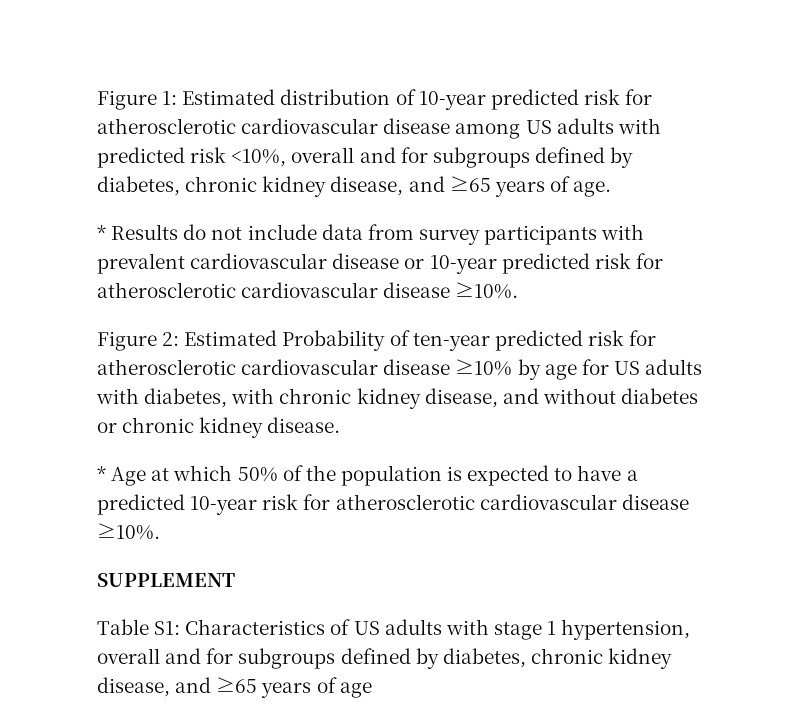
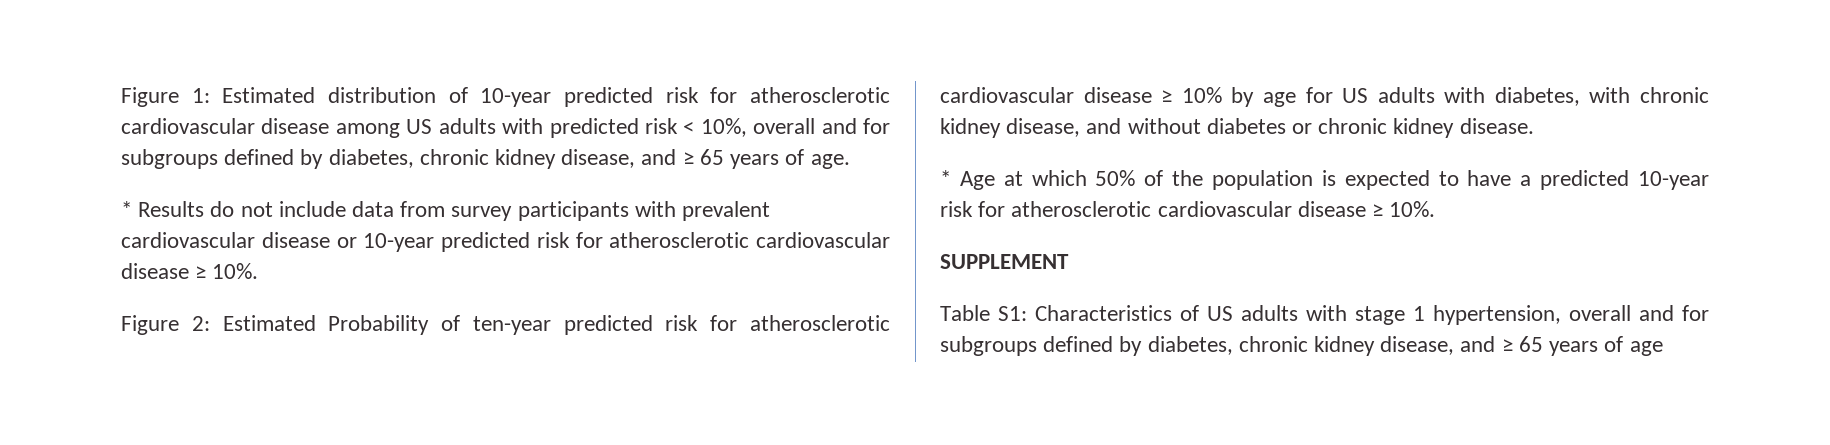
- Figure 1: Estimated distribution of 10-year predicted risk for atherosclerotic cardiovascular disease among US adults with predicted risk <10%, overall and for subgroups defined by diabetes, chronic kidney disease, and ≥65 years of age.
+ Figure 1: Estimated distribution of 10-year predicted risk for atherosclerotic cardiovascular disease among US adults with predicted risk < 10%, overall and for subgroups defined by diabetes, chronic kidney disease, and ≥ 65 years of age.
- * Results do not include data from survey participants with prevalent cardiovascular disease or 10-year predicted risk for atherosclerotic cardiovascular disease ≥10%.
+ * Results do not include data from survey participants with prevalent cardiovascular disease or 10-year predicted risk for atherosclerotic cardiovascular disease ≥ 10%.
- Figure 2: Estimated Probability of ten-year predicted risk for atherosclerotic cardiovascular disease ≥10% by age for US adults with diabetes, with chronic kidney disease, and without diabetes or chronic kidney disease.
+ Figure 2: Estimated Probability of ten-year predicted risk for atherosclerotic cardiovascular disease ≥ 10% by age for US adults with diabetes, with chronic kidney disease, and without diabetes or chronic kidney disease.
- * Age at which 50% of the population is expected to have a predicted 10-year risk for atherosclerotic cardiovascular disease ≥10%.
+ * Age at which 50% of the population is expected to have a predicted 10-year risk for atherosclerotic cardiovascular disease ≥ 10%.
- Table S1: Characteristics of US adults with stage 1 hypertension, overall and for subgroups defined by diabetes, chronic kidney disease, and ≥65 years of age
+ Table S1: Characteristics of US adults with stage 1 hypertension, overall and for subgroups defined by diabetes, chronic kidney disease, and ≥ 65 years of age

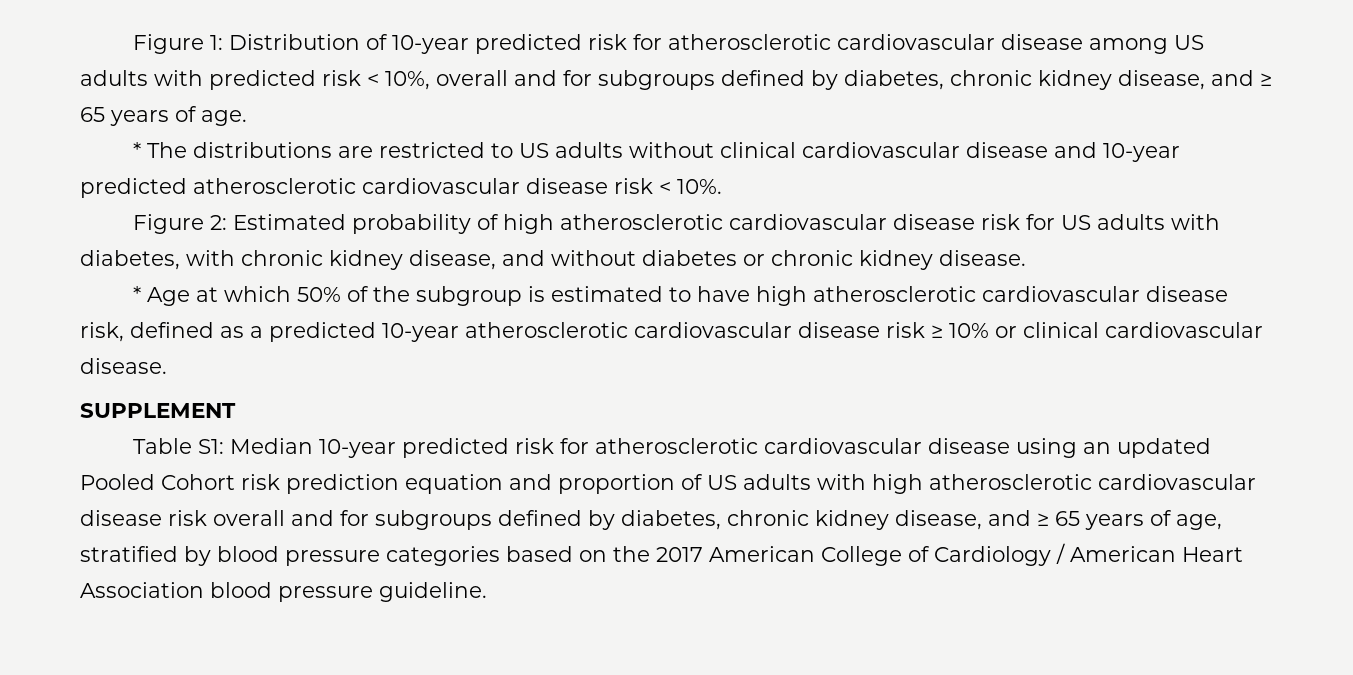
- Figure 1: Estimated distribution of 10-year predicted risk for atherosclerotic cardiovascular disease among US adults with predicted risk < 10%, overall and for subgroups defined by diabetes, chronic kidney disease, and ≥ 65 years of age.
+ Figure 1: Distribution of 10-year predicted risk for atherosclerotic cardiovascular disease among US adults with predicted risk < 10%, overall and for subgroups defined by diabetes, chronic kidney disease, and ≥ 65 years of age.
- * Results do not include data from survey participants with prevalent cardiovascular disease or 10-year predicted risk for atherosclerotic cardiovascular disease ≥ 10%.
+ * The distributions are restricted to US adults without clinical cardiovascular disease and 10-year predicted atherosclerotic cardiovascular disease risk < 10%.
- Figure 2: Estimated Probability of ten-year predicted risk for atherosclerotic cardiovascular disease ≥ 10% by age for US adults with diabetes, with chronic kidney disease, and without diabetes or chronic kidney disease.
+ Figure 2: Estimated probability of high atherosclerotic cardiovascular disease risk for US adults with diabetes, with chronic kidney disease, and without diabetes or chronic kidney disease.
- * Age at which 50% of the population is expected to have a predicted 10-year risk for atherosclerotic cardiovascular disease ≥ 10%.
+ * Age at which 50% of the subgroup is estimated to have high atherosclerotic cardiovascular disease risk, defined as a predicted 10-year atherosclerotic cardiovascular disease risk ≥ 10% or clinical cardiovascular disease.
  SUPPLEMENT
- Table S1: Characteristics of US adults with stage 1 hypertension, overall and for subgroups defined by diabetes, chronic kidney disease, and ≥ 65 years of age
+ Table S1: Median 10-year predicted risk for atherosclerotic cardiovascular disease using an updated Pooled Cohort risk prediction equation and proportion of US adults with high atherosclerotic cardiovascular disease risk overall and for subgroups defined by diabetes, chronic kidney disease, and ≥ 65 years of age, stratified by blood pressure categories based on the 2017 American College of Cardiology / American Heart Association blood pressure guideline.

